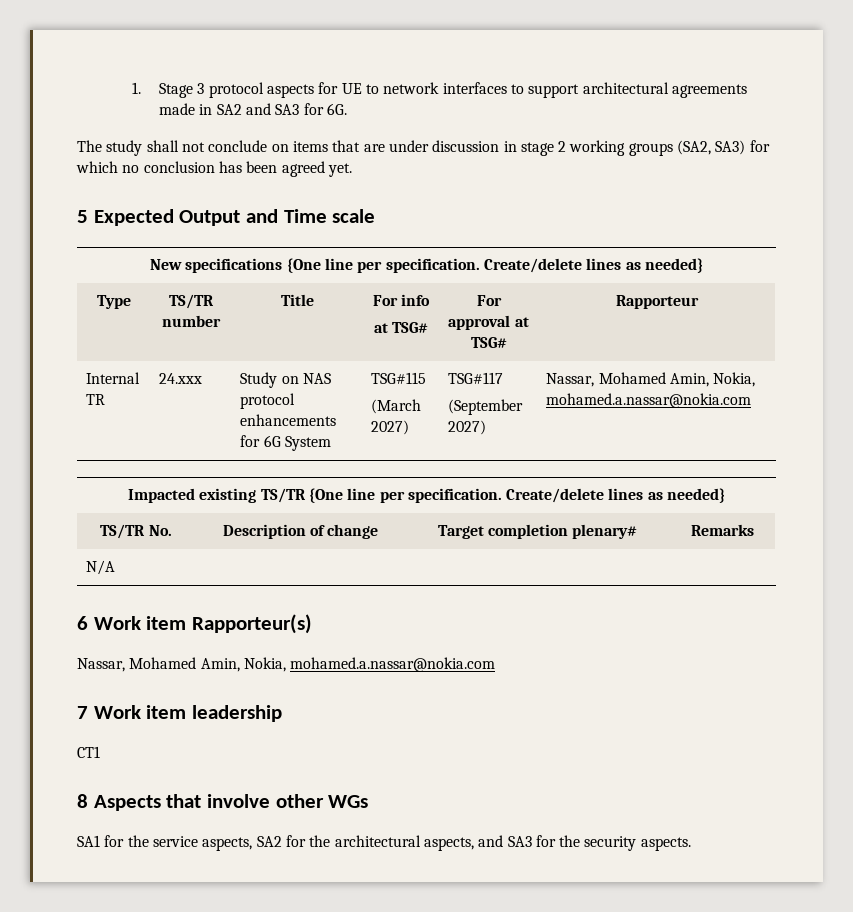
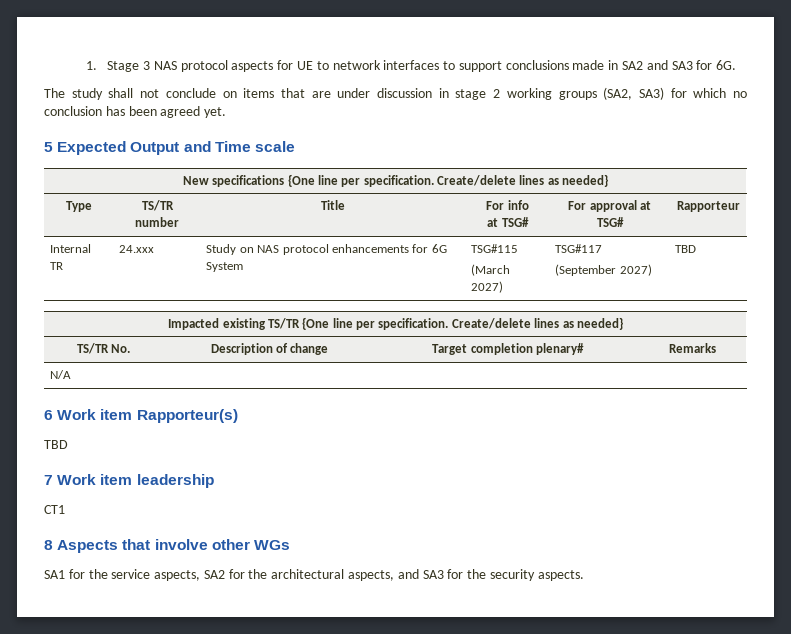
- 1. Stage 3 protocol aspects for UE to network interfaces to support architectural agreements made in SA2 and SA3 for 6G.
+ 1. Stage 3 NAS protocol aspects for UE to network interfaces to support conclusions made in SA2 and SA3 for 6G.
  Internal TR | 24.xxx | Study on NAS protocol enhancements for 6G System | TSG#115
  (March 2027) | TSG#117
- (September 2027) | Nassar, Mohamed Amin, Nokia, mohamed.a.nassar@nokia.com
+ (September 2027) | TBD
  6 Work item Rapporteur(s)
- Nassar, Mohamed Amin, Nokia, mohamed.a.nassar@nokia.com
+ TBD

